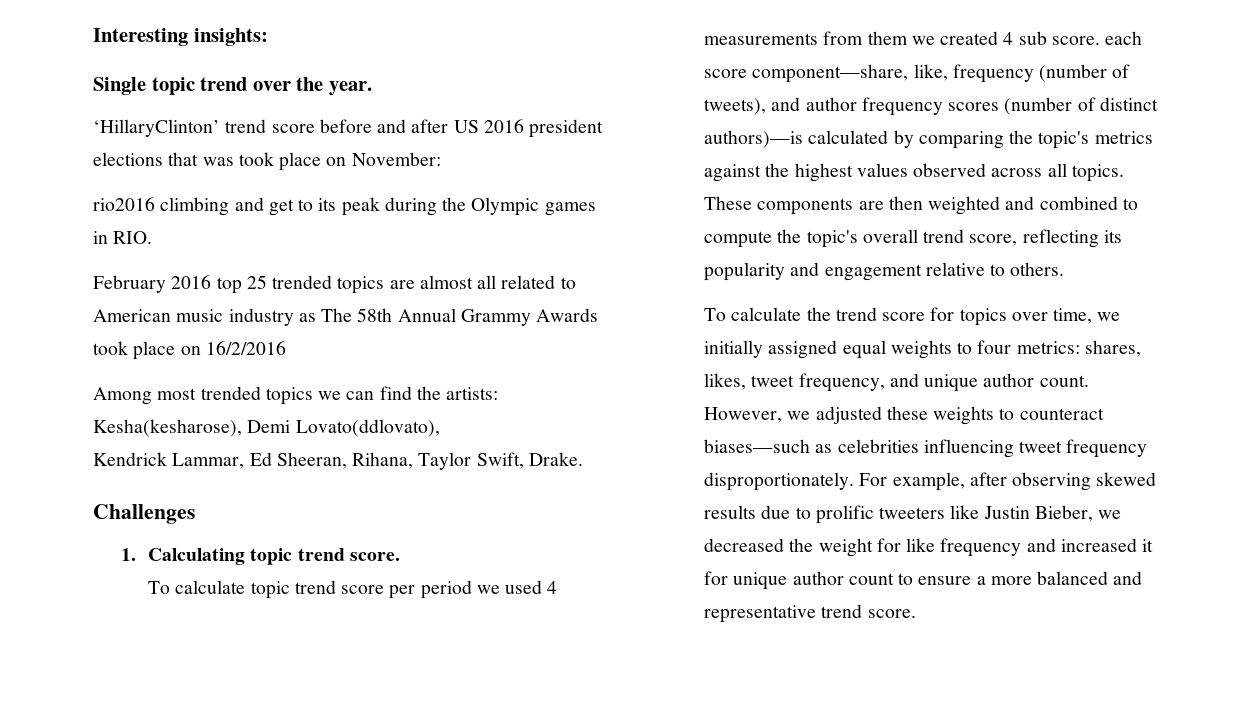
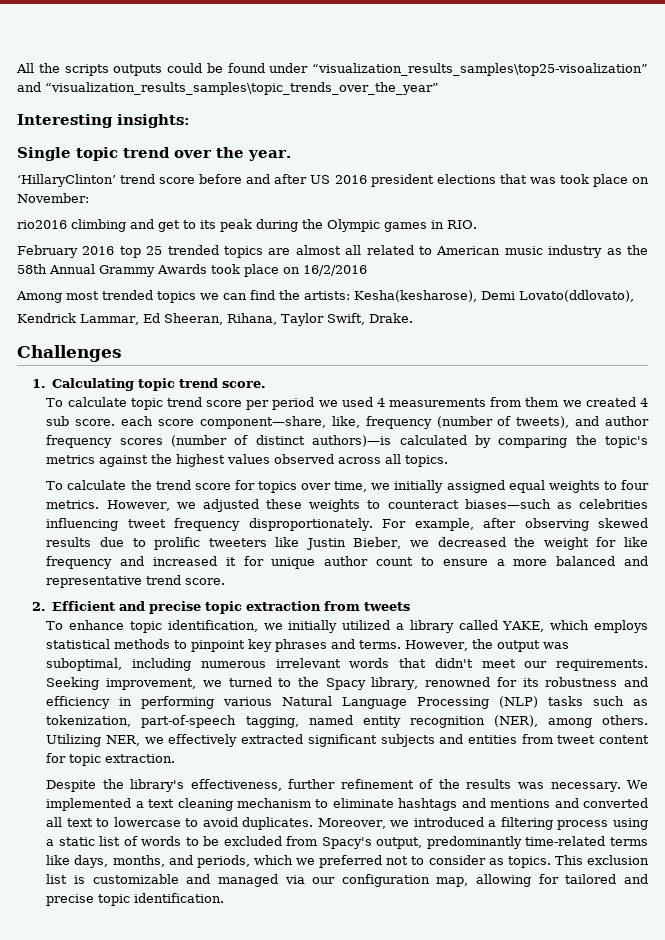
+ All the scripts outputs could be found under “visualization_results_samples\top25-visoalization” and “visualization_results_samples\topic_trends_over_the_year”
- February 2016 top 25 trended topics are almost all related to American music industry as The 58th Annual Grammy Awards took place on 16/2/2016
+ February 2016 top 25 trended topics are almost all related to American music industry as the 58th Annual Grammy Awards took place on 16/2/2016
- These components are then weighted and combined to compute the topic's overall trend score, reflecting its popularity and engagement relative to others.
- To calculate the trend score for topics over time, we initially assigned equal weights to four metrics: shares, likes, tweet frequency, and unique author count.
+ To calculate the trend score for topics over time, we initially assigned equal weights to four metrics.
+ 2. Efficient and precise topic extraction from tweets
+ To enhance topic identification, we initially utilized a library called YAKE, which employs statistical methods to pinpoint key phrases and terms. However, the output was suboptimal, including numerous irrelevant words that didn't meet our requirements. Seeking improvement, we turned to the Spacy library, renowned for its robustness and efficiency in performing various Natural Language Processing (NLP) tasks such as tokenization, part-of-speech tagging, named entity recognition (NER), among others. Utilizing NER, we effectively extracted significant subjects and entities from tweet content for topic extraction.
+ Despite the library's effectiveness, further refinement of the results was necessary. We implemented a text cleaning mechanism to eliminate hashtags and mentions and converted all text to lowercase to avoid duplicates. Moreover, we introduced a filtering process using a static list of words to be excluded from Spacy's output, predominantly time-related terms like days, months, and periods, which we preferred not to consider as topics. This exclusion list is customizable and managed via our configuration map, allowing for tailored and precise topic identification.

